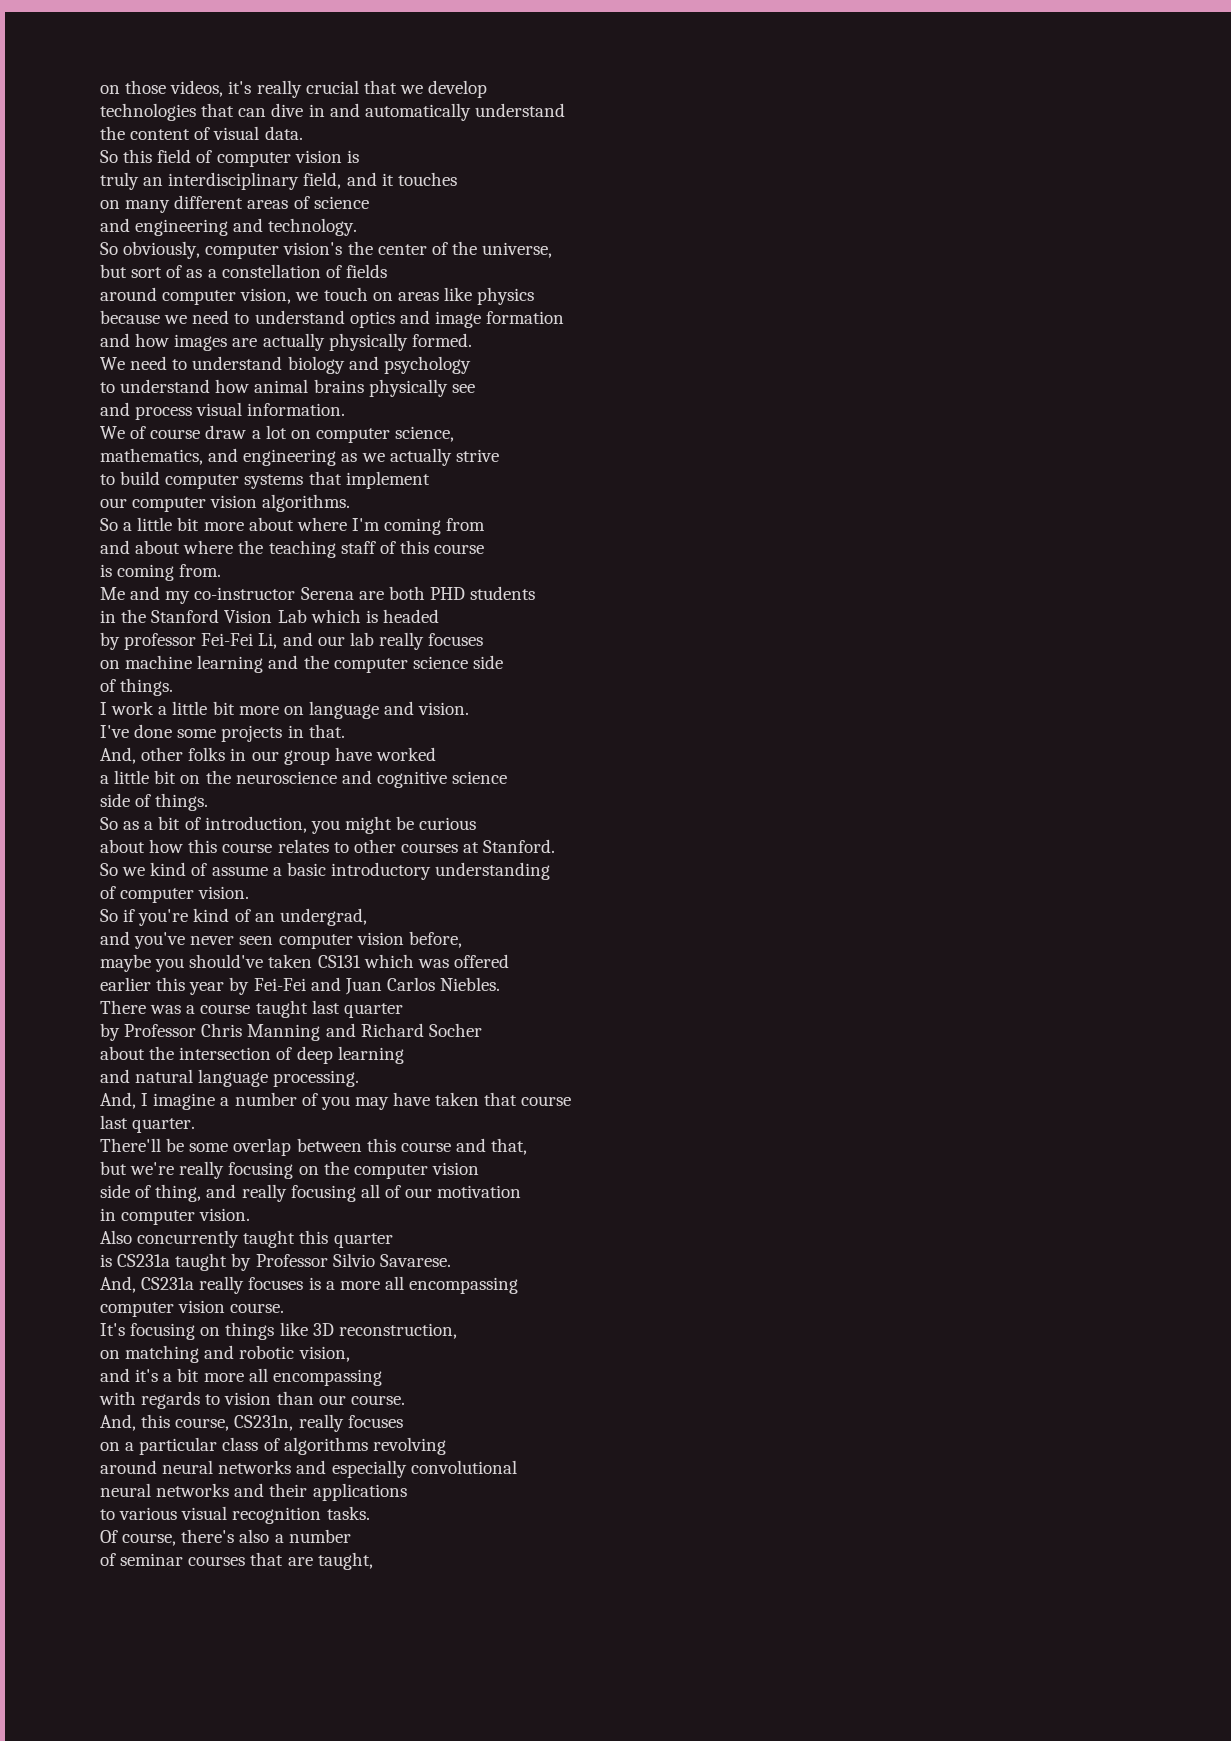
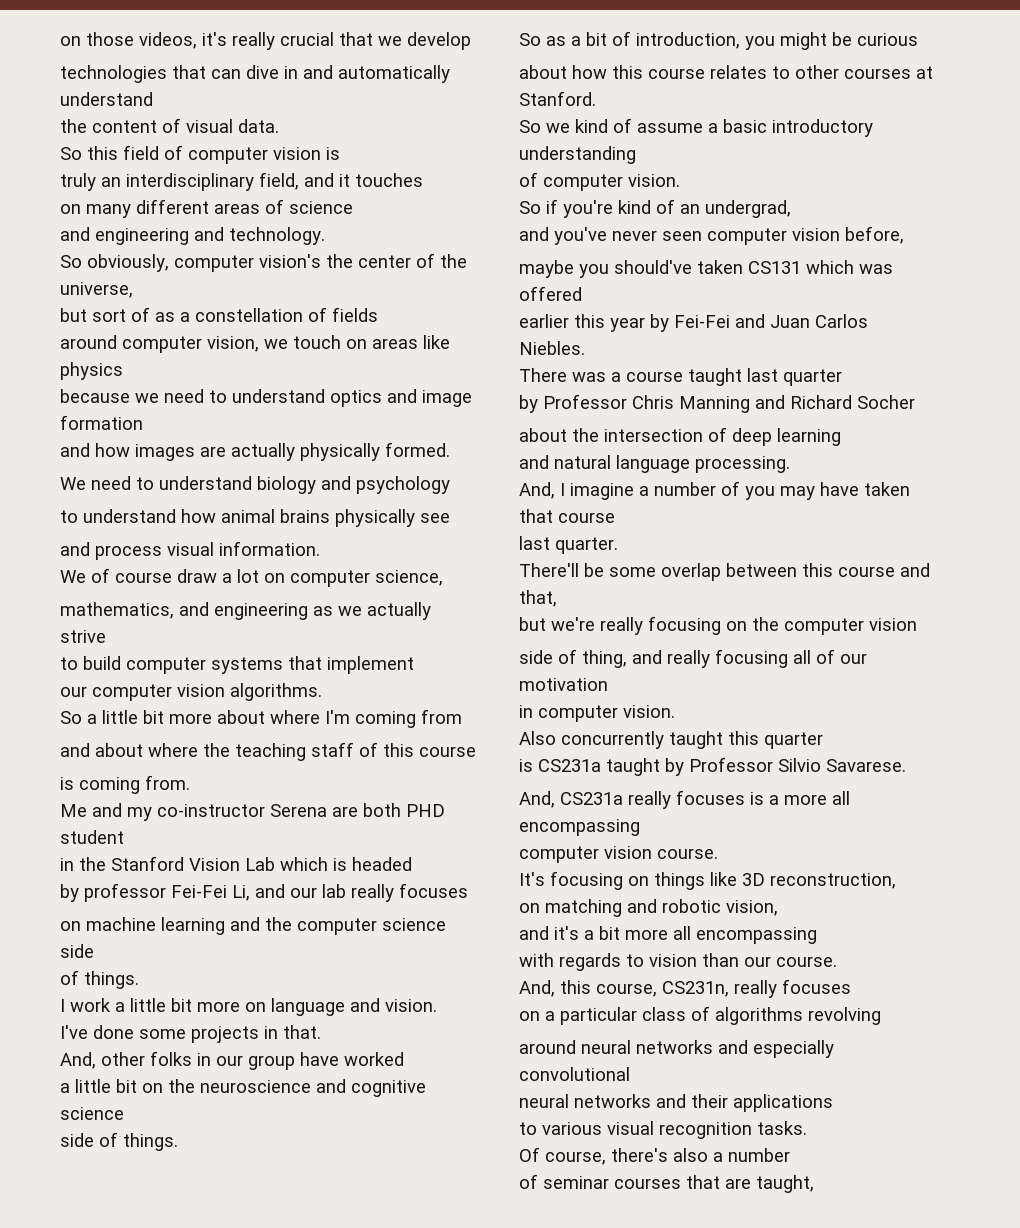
- Me and my co-instructor Serena are both PHD students
+ Me and my co-instructor Serena are both PHD student

